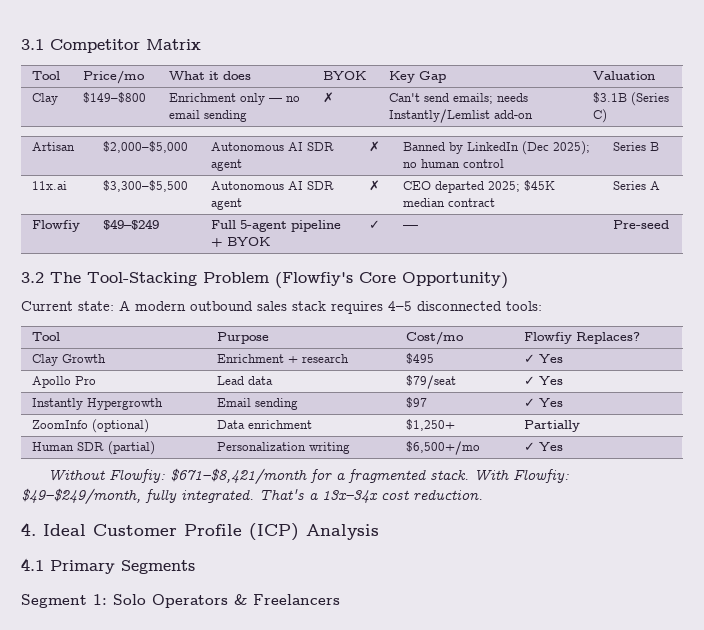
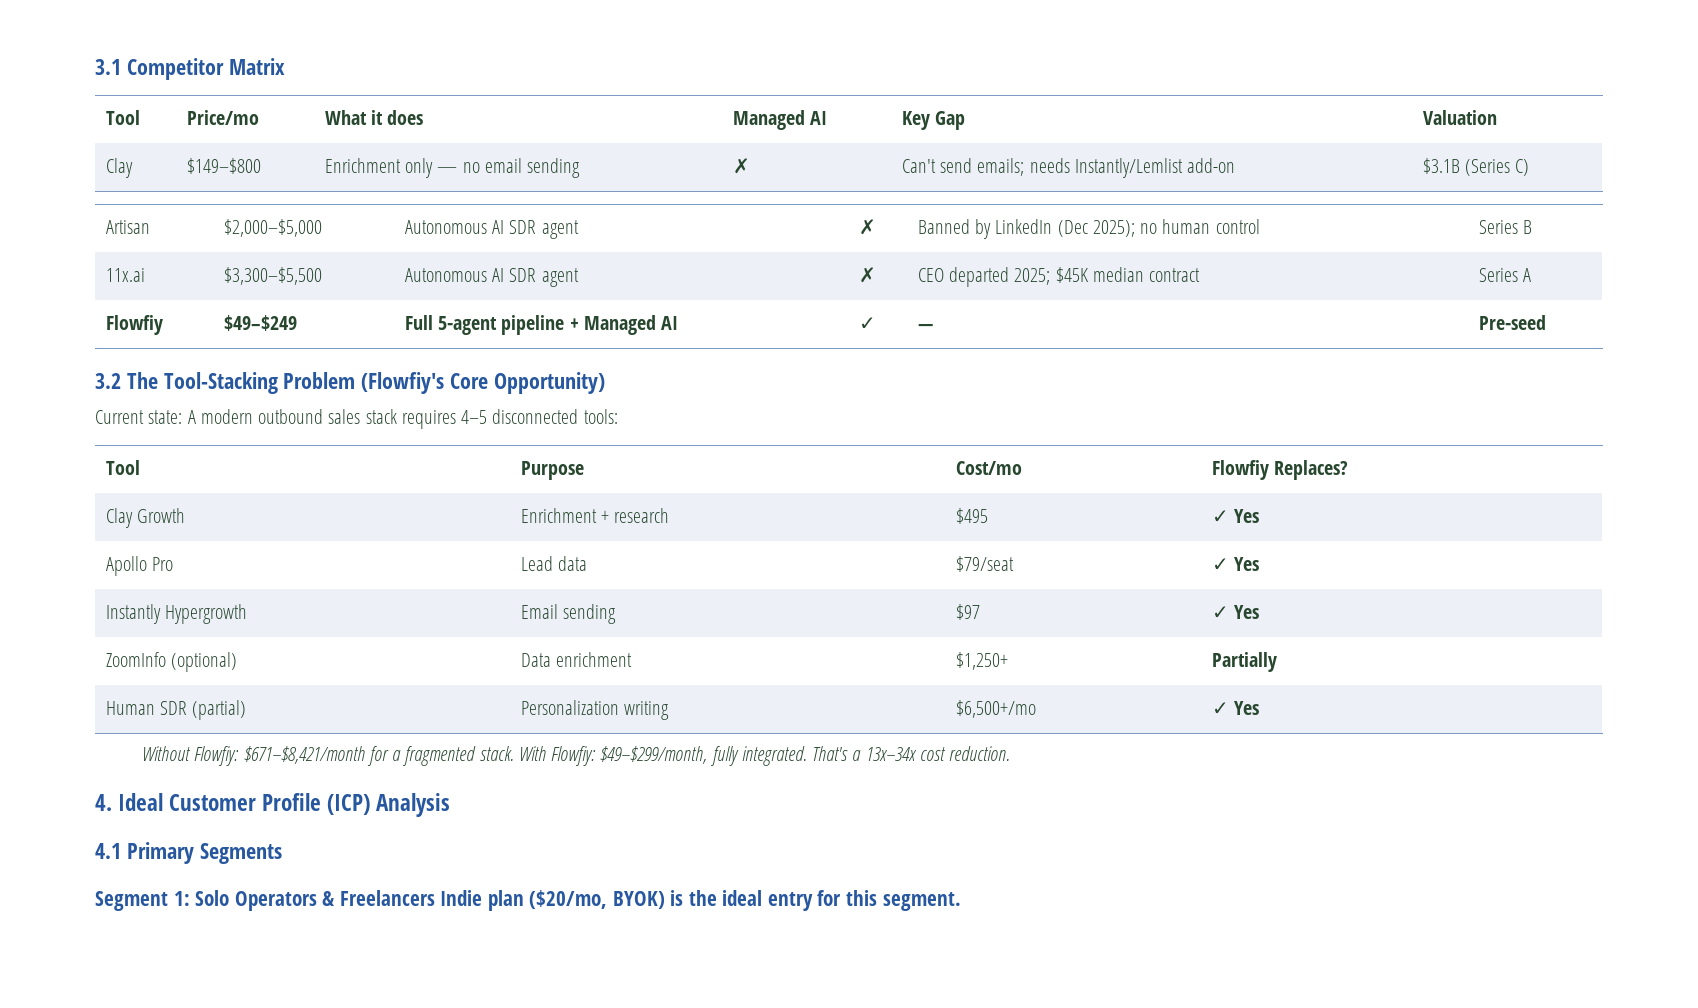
- Tool | Price/mo | What it does | BYOK | Key Gap | Valuation
+ Tool | Price/mo | What it does | Managed AI | Key Gap | Valuation
- Flowfiy | $49–$249 | Full 5-agent pipeline + BYOK | ✓ | — | Pre-seed
+ Flowfiy | $49–$249 | Full 5-agent pipeline + Managed AI | ✓ | — | Pre-seed
- With Flowfiy: $49–$249/month, fully integrated.
+ With Flowfiy: $49–$299/month, fully integrated.
- Segment 1: Solo Operators & Freelancers
+ Segment 1: Solo Operators & Freelancers Indie plan ($20/mo, BYOK) is the ideal entry for this segment.

